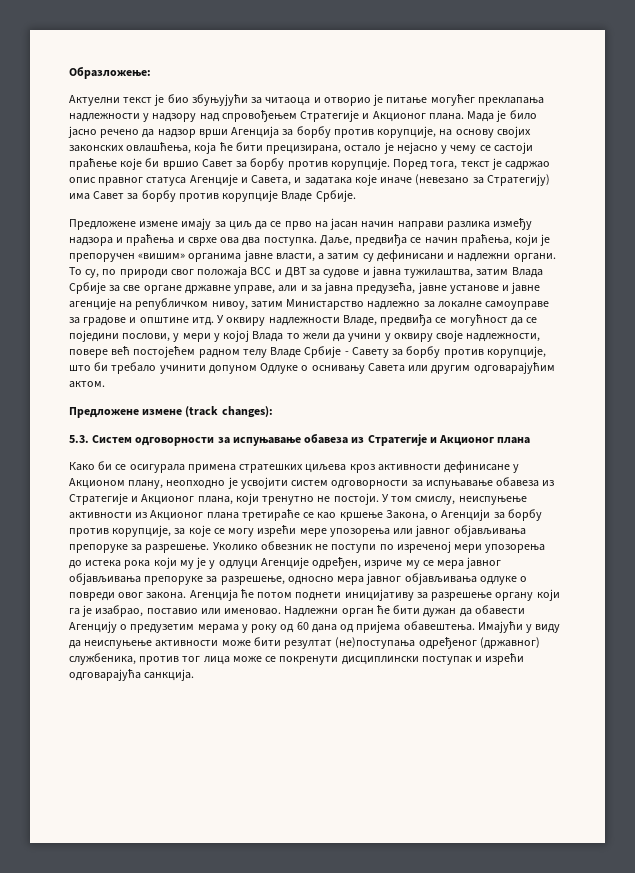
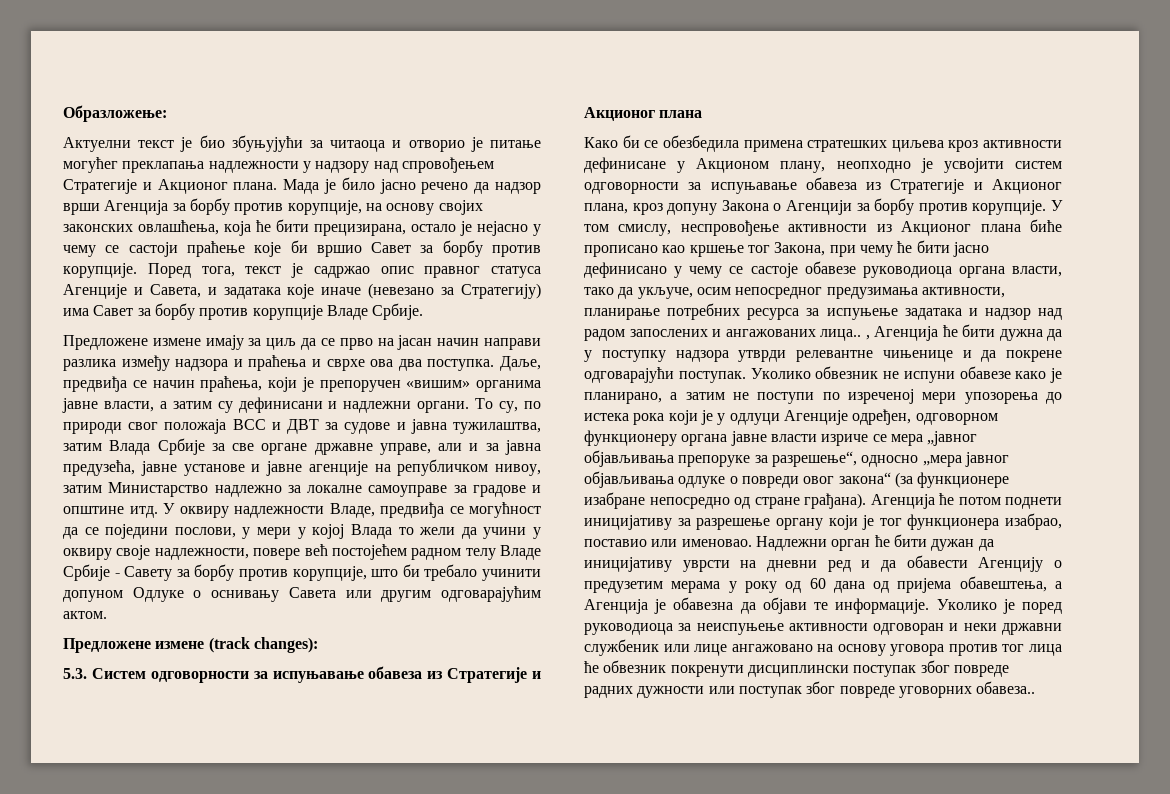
- Како би се осигурала примена стратешких циљева кроз активности дефинисане у Акционом плану, неопходно је усвојити систем одговорности за испуњавање обавеза из Стратегије и Акционог плана, који тренутно не постоји. У том смислу, неиспуњење активности из Акционог плана третираће се као кршење Закона, о Агенцији за борбу против корупције, за које се могу изрећи мере упозорења или јавног објављивања препоруке за разрешење. Уколико обвезник не поступи по изреченој мери упозорења до истека рока који му је у одлуци Агенције одређен, изриче му се мера јавног објављивања препоруке за разрешење, односно мера јавног објављивања одлуке о повреди овог закона.
+ Како би се обезбедила примена стратешких циљева кроз активности дефинисане у Акционом плану, неопходно је усвојити систем одговорности за испуњавање обавеза из Стратегије и Акционог плана, кроз допуну Закона о Агенцији за борбу против корупције. У том смислу, неспровођење активности из Акционог плана биће прописано као кршење тог Закона, при чему ће бити јасно дефинисано у чему се састоје обавезе руководиоца органа власти, тако да укључе, осим непосредног предузимања активности, планирање потребних ресурса за испуњење задатака и надзор над радом запослених и ангажованих лица.. , Агенција ће бити дужна да у поступку надзора утврди релевантне чињенице и да покрене одговарајући поступак. Уколико обвезник не испуни обавезе како је планирано, а затим не поступи по изреченој мери упозорења до истека рока који је у одлуци Агенције одређен, одговорном функционеру органа јавне власти изриче се мера „јавног објављивања препоруке за разрешење“, односно „мера јавног објављивања одлуке о повреди овог закона“ (за функционере изабране непосредно од стране грађана).
- Агенција ће потом поднети иницијативу за разрешење органу који га је изабрао, поставио или именовао.
+ Агенција ће потом поднети иницијативу за разрешење органу који је тог функционера изабрао, поставио или именовао.
- Надлежни орган ће бити дужан да обавести Агенцију о предузетим мерама у року од 60 дана од пријема обавештења. Имајући у виду да неиспуњење активности може бити резултат (не)поступања одређеног (државног) службеника, против тог лица може се покренути дисциплински поступак и изрећи одговарајућа санкција.
+ Надлежни орган ће бити дужан да иницијативу уврсти на дневни ред и да обавести Агенцију о предузетим мерама у року од 60 дана од пријема обавештења, а Агенција је обавезна да објави те информације. Уколико је поред руководиоца за неиспуњење активности одговоран и неки државни службеник или лице ангажовано на основу уговора против тог лица ће обвезник покренути дисциплински поступак због повреде радних дужности или поступак због повреде уговорних обавеза..

